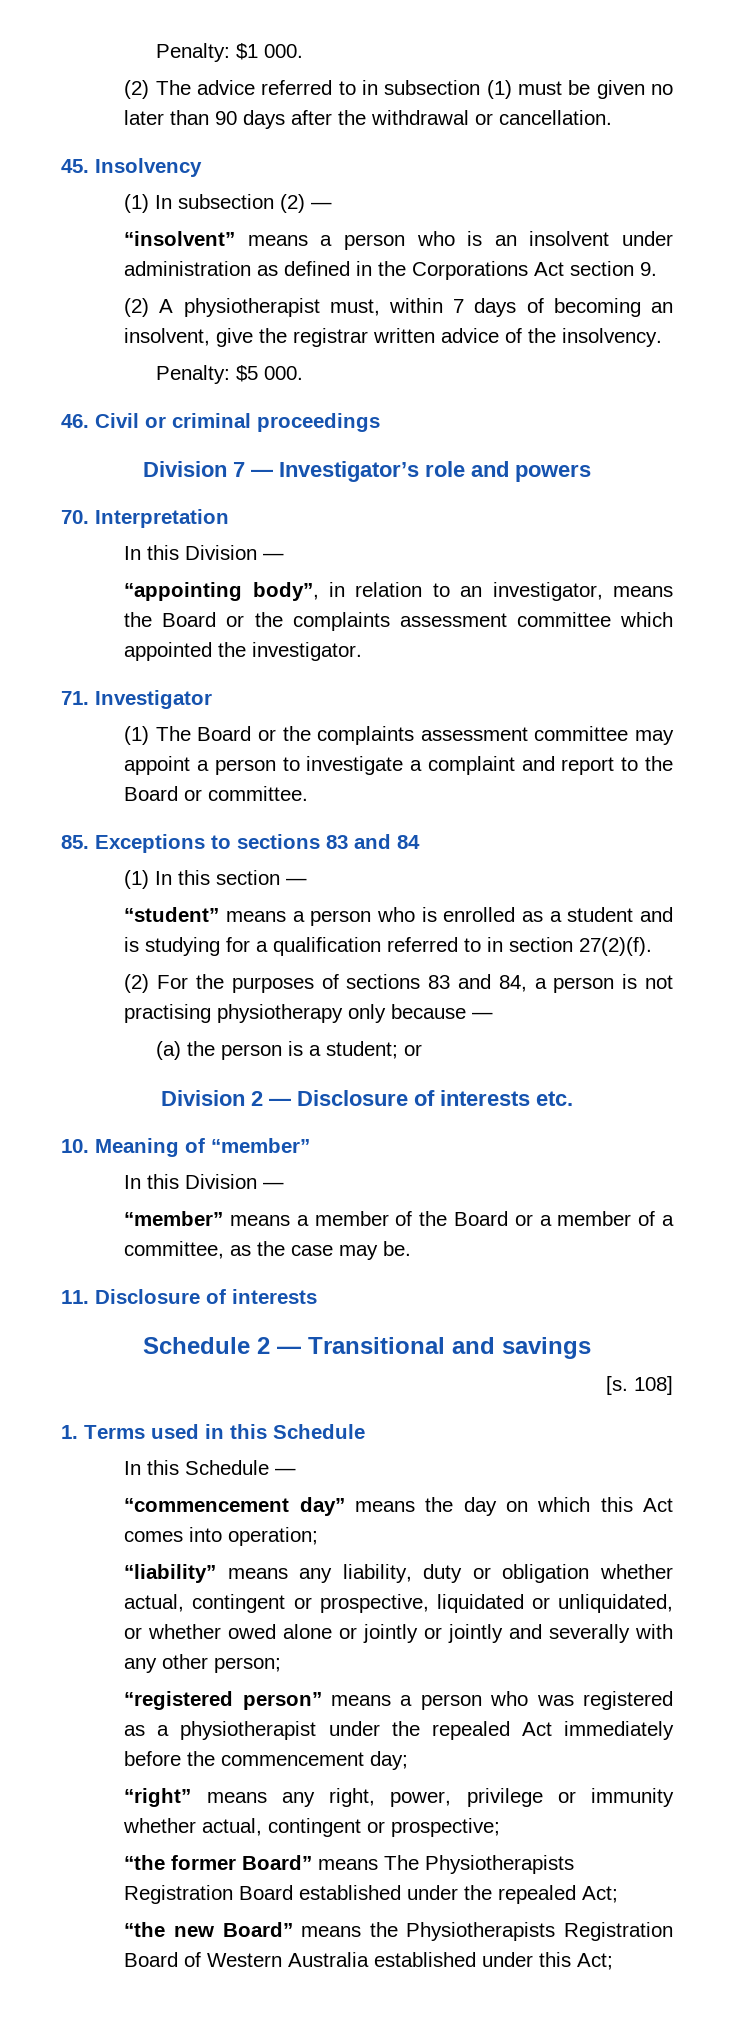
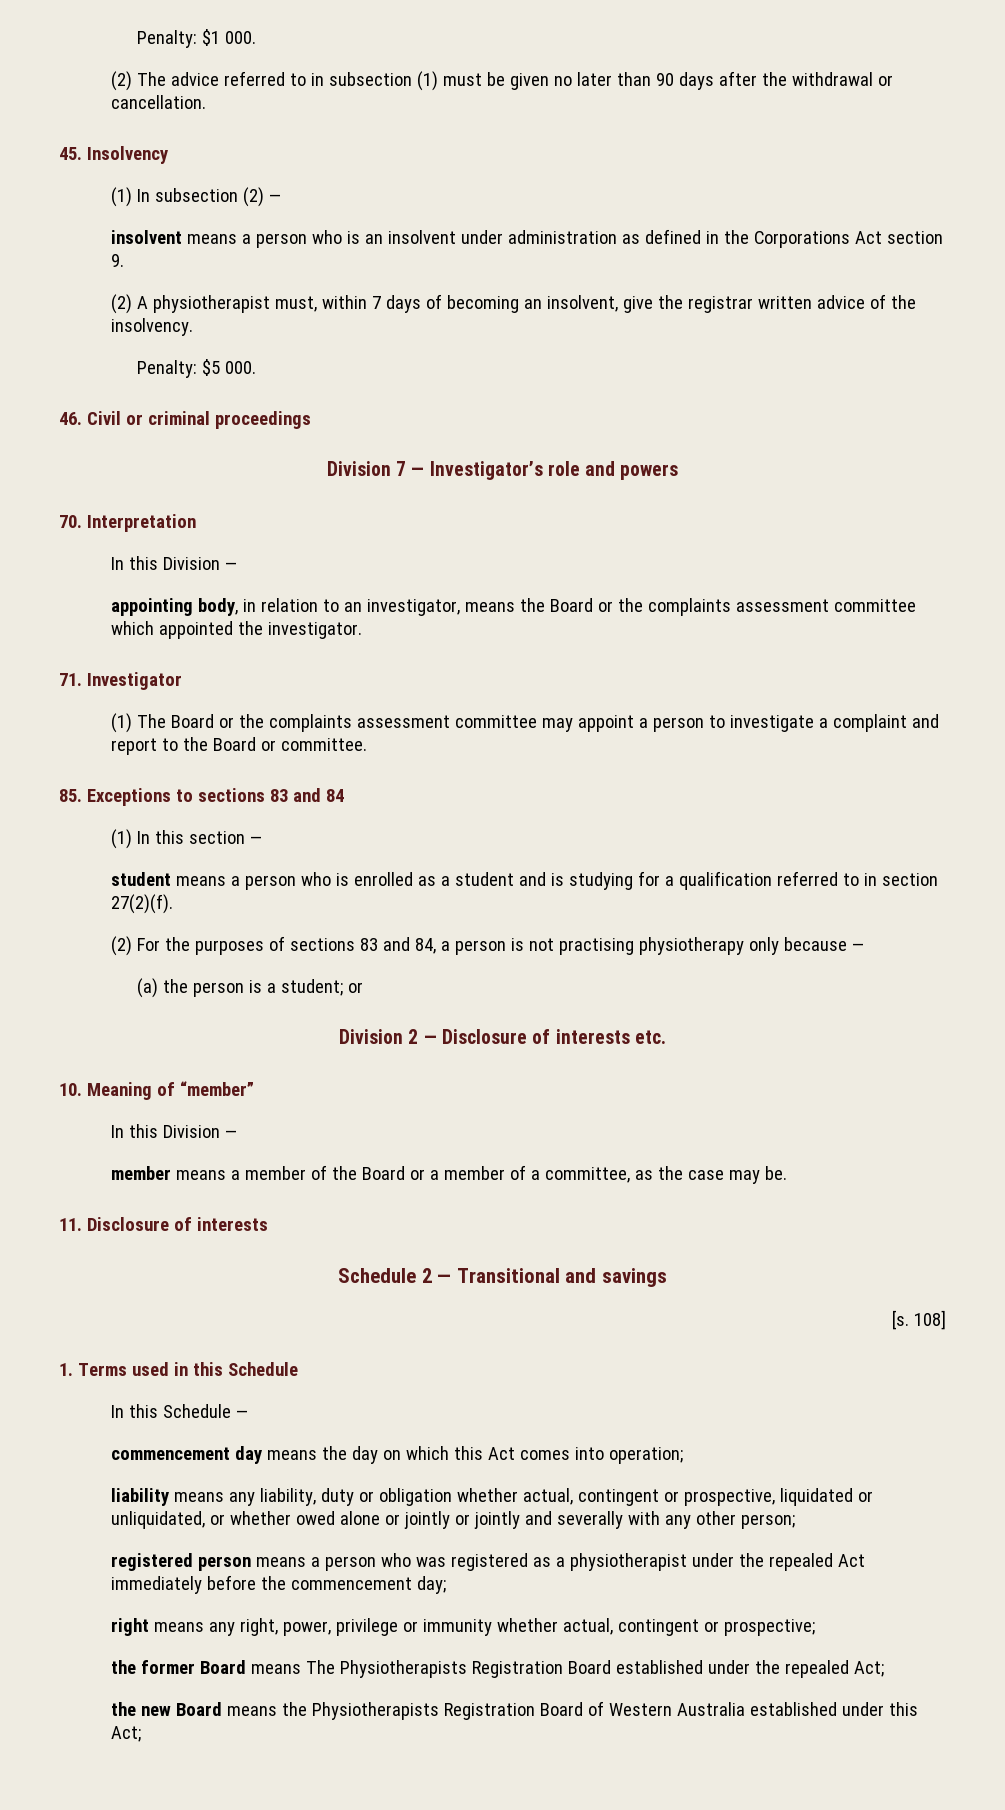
- “insolvent” means a person who is an insolvent under administration as defined in the Corporations Act section 9.
+ insolvent means a person who is an insolvent under administration as defined in the Corporations Act section 9.
- “appointing body”, in relation to an investigator, means the Board or the complaints assessment committee which appointed the investigator.
+ appointing body, in relation to an investigator, means the Board or the complaints assessment committee which appointed the investigator.
- “student” means a person who is enrolled as a student and is studying for a qualification referred to in section 27(2)(f).
+ student means a person who is enrolled as a student and is studying for a qualification referred to in section 27(2)(f).
- “member” means a member of the Board or a member of a committee, as the case may be.
+ member means a member of the Board or a member of a committee, as the case may be.
- “commencement day” means the day on which this Act comes into operation;
+ commencement day means the day on which this Act comes into operation;
- “liability” means any liability, duty or obligation whether actual, contingent or prospective, liquidated or unliquidated, or whether owed alone or jointly or jointly and severally with any other person;
+ liability means any liability, duty or obligation whether actual, contingent or prospective, liquidated or unliquidated, or whether owed alone or jointly or jointly and severally with any other person;
- “registered person” means a person who was registered as a physiotherapist under the repealed Act immediately before the commencement day;
+ registered person means a person who was registered as a physiotherapist under the repealed Act immediately before the commencement day;
- “right” means any right, power, privilege or immunity whether actual, contingent or prospective;
+ right means any right, power, privilege or immunity whether actual, contingent or prospective;
- “the former Board” means The Physiotherapists Registration Board established under the repealed Act;
+ the former Board means The Physiotherapists Registration Board established under the repealed Act;
- “the new Board” means the Physiotherapists Registration Board of Western Australia established under this Act;
+ the new Board means the Physiotherapists Registration Board of Western Australia established under this Act;

